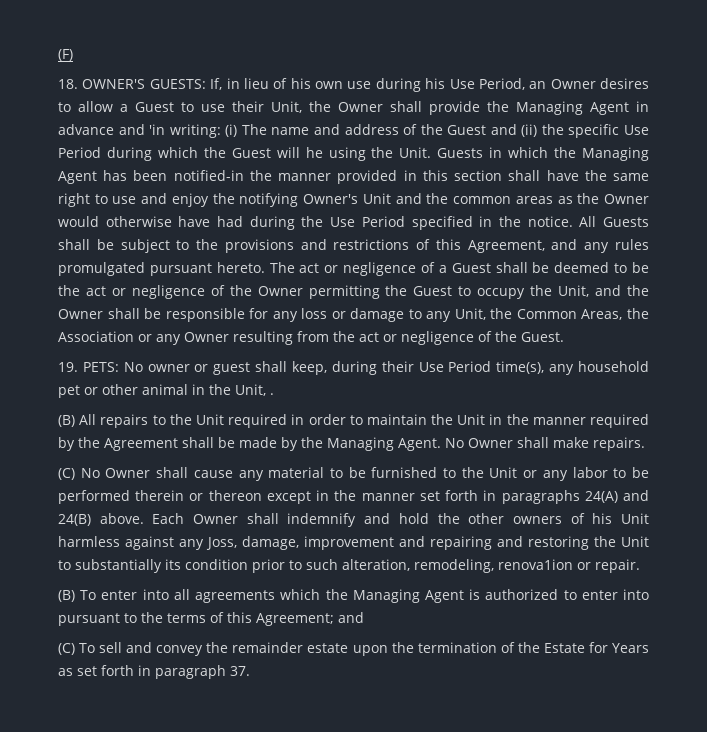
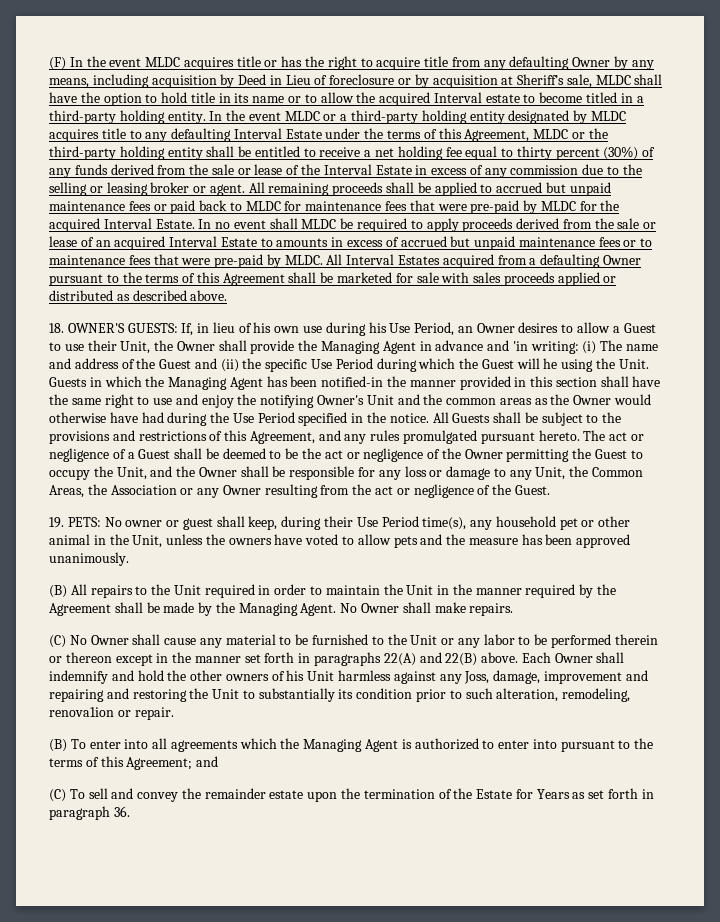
- (F)
+ (F) In the event MLDC acquires title or has the right to acquire title from any defaulting Owner by any means, including acquisition by Deed in Lieu of foreclosure or by acquisition at Sheriff’s sale, MLDC shall have the option to hold title in its name or to allow the acquired Interval estate to become titled in a third-party holding entity. In the event MLDC or a third-party holding entity designated by MLDC acquires title to any defaulting Interval Estate under the terms of this Agreement, MLDC or the third-party holding entity shall be entitled to receive a net holding fee equal to thirty percent (30%) of any funds derived from the sale or lease of the Interval Estate in excess of any commission due to the selling or leasing broker or agent. All remaining proceeds shall be applied to accrued but unpaid maintenance fees or paid back to MLDC for maintenance fees that were pre-paid by MLDC for the acquired Interval Estate. In no event shall MLDC be required to apply proceeds derived from the sale or lease of an acquired Interval Estate to amounts in excess of accrued but unpaid maintenance fees or to maintenance fees that were pre-paid by MLDC. All Interval Estates acquired from a defaulting Owner pursuant to the terms of this Agreement shall be marketed for sale with sales proceeds applied or distributed as described above.
- 19. PETS: No owner or guest shall keep, during their Use Period time(s), any household pet or other animal in the Unit, .
+ 19. PETS: No owner or guest shall keep, during their Use Period time(s), any household pet or other animal in the Unit, unless the owners have voted to allow pets and the measure has been approved unanimously.
- (C) No Owner shall cause any material to be furnished to the Unit or any labor to be performed therein or thereon except in the manner set forth in paragraphs 24(A) and 24(B) above.
+ (C) No Owner shall cause any material to be furnished to the Unit or any labor to be performed therein or thereon except in the manner set forth in paragraphs 22(A) and 22(B) above.
- (C) To sell and convey the remainder estate upon the termination of the Estate for Years as set forth in paragraph 37.
+ (C) To sell and convey the remainder estate upon the termination of the Estate for Years as set forth in paragraph 36.

